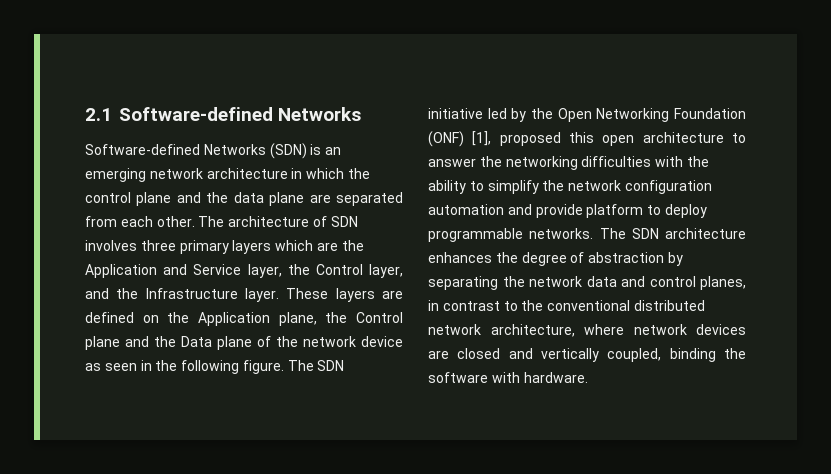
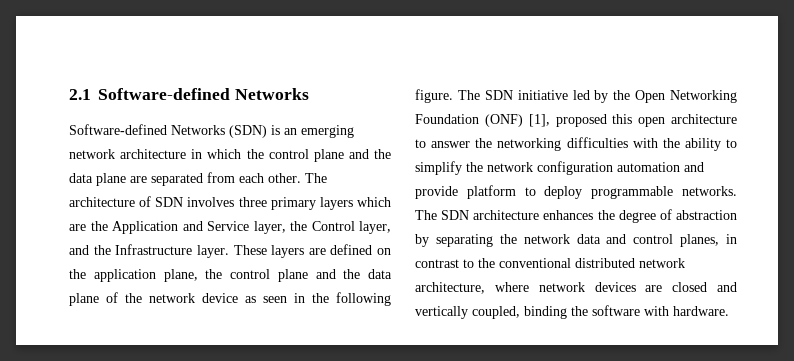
- These layers are defined on the Application plane, the Control plane and the Data plane of the network device as seen in the following figure.
+ These layers are defined on the application plane, the control plane and the data plane of the network device as seen in the following figure.

